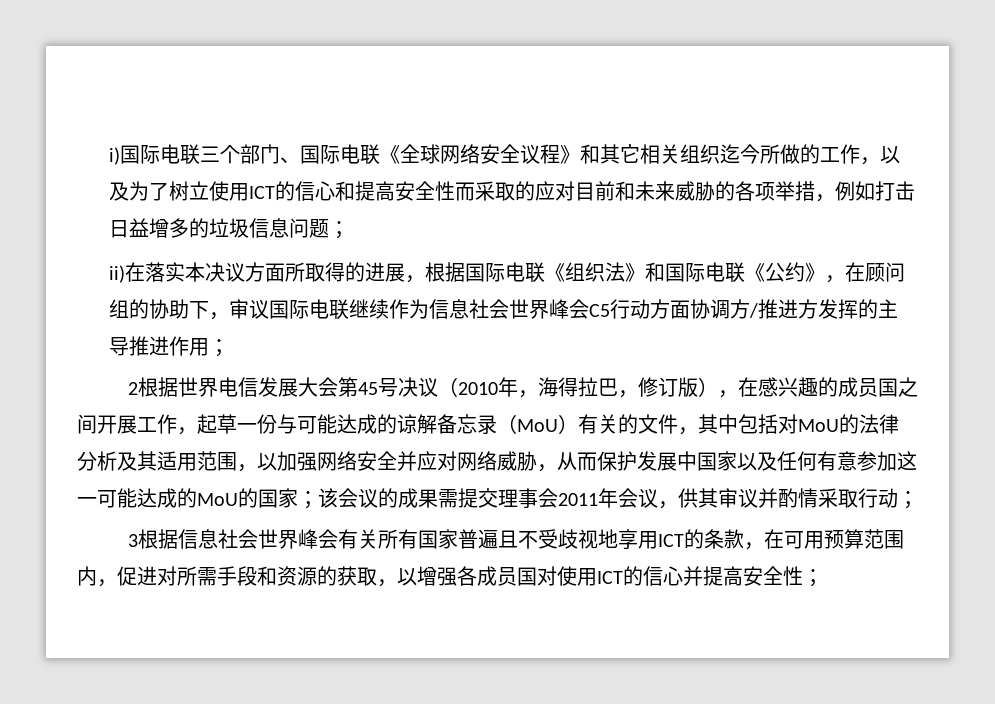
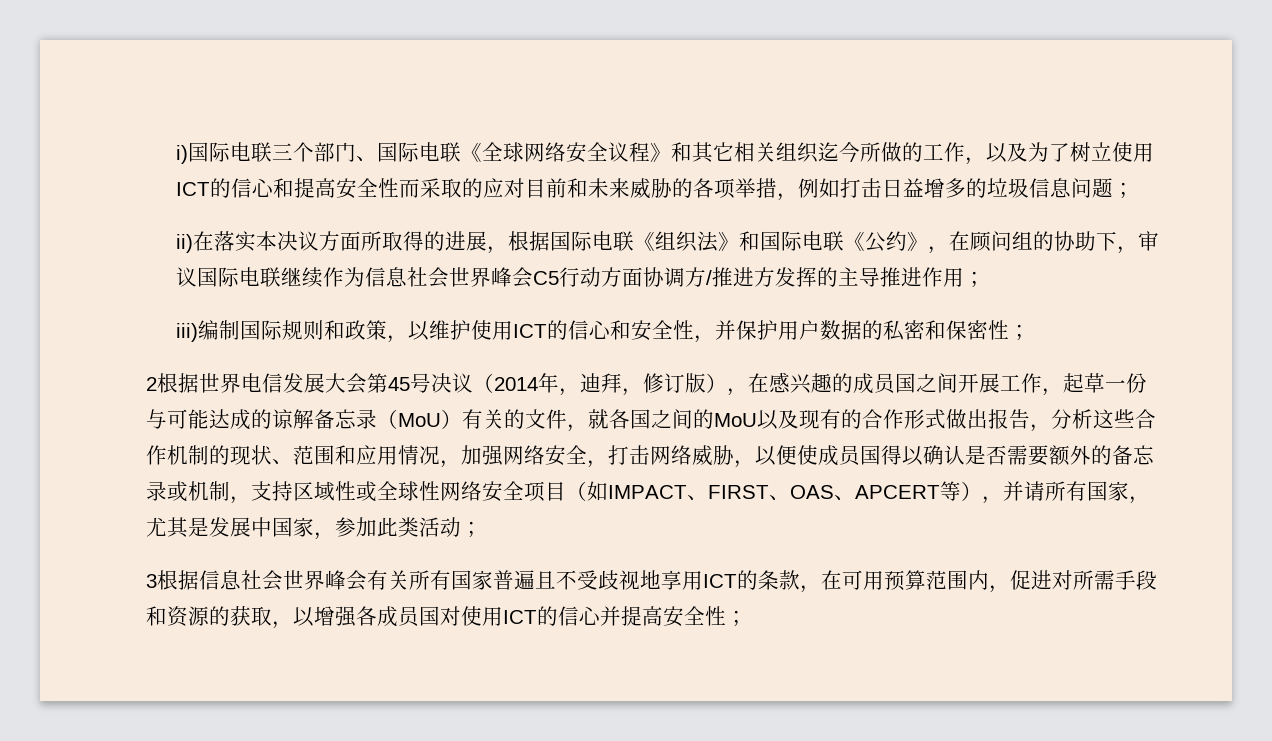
+ iii)编制国际规则和政策，以维护使用ICT的信心和安全性，并保护用户数据的私密和保密性；
- 2根据世界电信发展大会第45号决议（2010年，海得拉巴，修订版），在感兴趣的成员国之间开展工作，起草一份与可能达成的谅解备忘录（MoU）有关的文件，其中包括对MoU的法律分析及其适用范围，以加强网络安全并应对网络威胁，从而保护发展中国家以及任何有意参加这一可能达成的MoU的国家；该会议的成果需提交理事会2011年会议，供其审议并酌情采取行动；
+ 2根据世界电信发展大会第45号决议（2014年，迪拜，修订版），在感兴趣的成员国之间开展工作，起草一份与可能达成的谅解备忘录（MoU）有关的文件，就各国之间的MoU以及现有的合作形式做出报告，分析这些合作机制的现状、范围和应用情况，加强网络安全，打击网络威胁，以便使成员国得以确认是否需要额外的备忘录或机制，支持区域性或全球性网络安全项目（如IMPACT、FIRST、OAS、APCERT等），并请所有国家，尤其是发展中国家，参加此类活动；

